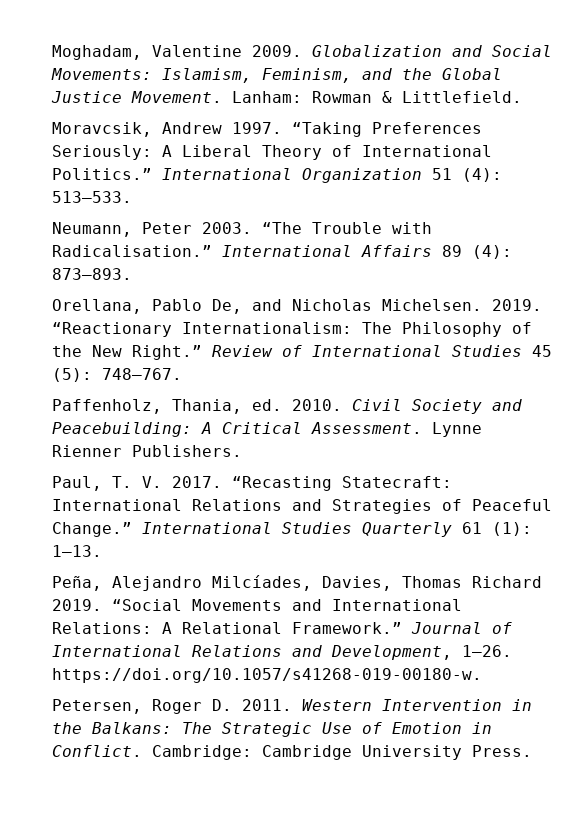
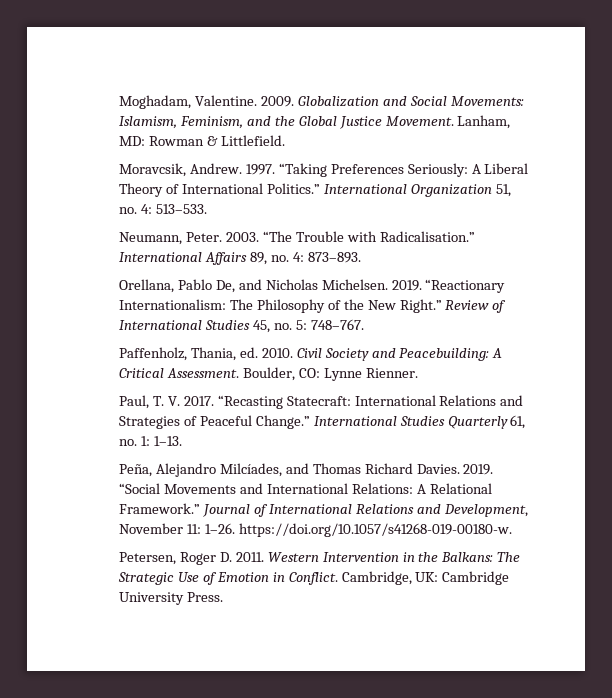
- Moghadam, Valentine 2009.
+ Moghadam, Valentine. 2009.
- Lanham: Rowman & Littlefield.
+ Lanham, MD: Rowman & Littlefield.
- Moravcsik, Andrew 1997.
+ Moravcsik, Andrew. 1997.
- International Organization 51 (4): 513–533.
+ International Organization 51, no. 4: 513–533.
- Neumann, Peter 2003.
+ Neumann, Peter. 2003.
- International Affairs 89 (4): 873–893.
+ International Affairs 89, no. 4: 873–893.
- Review of International Studies 45 (5): 748–767.
+ Review of International Studies 45, no. 5: 748–767.
- Lynne Rienner Publishers.
+ Boulder, CO: Lynne Rienner.
- International Studies Quarterly 61 (1): 1–13.
+ International Studies Quarterly 61, no. 1: 1–13.
- Peña, Alejandro Milcíades, Davies, Thomas Richard 2019.
+ Peña, Alejandro Milcíades, and Thomas Richard Davies. 2019.
- Journal of International Relations and Development, 1–26. https://doi.org/10.1057/s41268-019-00180-w.
+ Journal of International Relations and Development, November 11: 1–26. https://doi.org/10.1057/s41268-019-00180-w.
- Cambridge: Cambridge University Press.
+ Cambridge, UK: Cambridge University Press.

